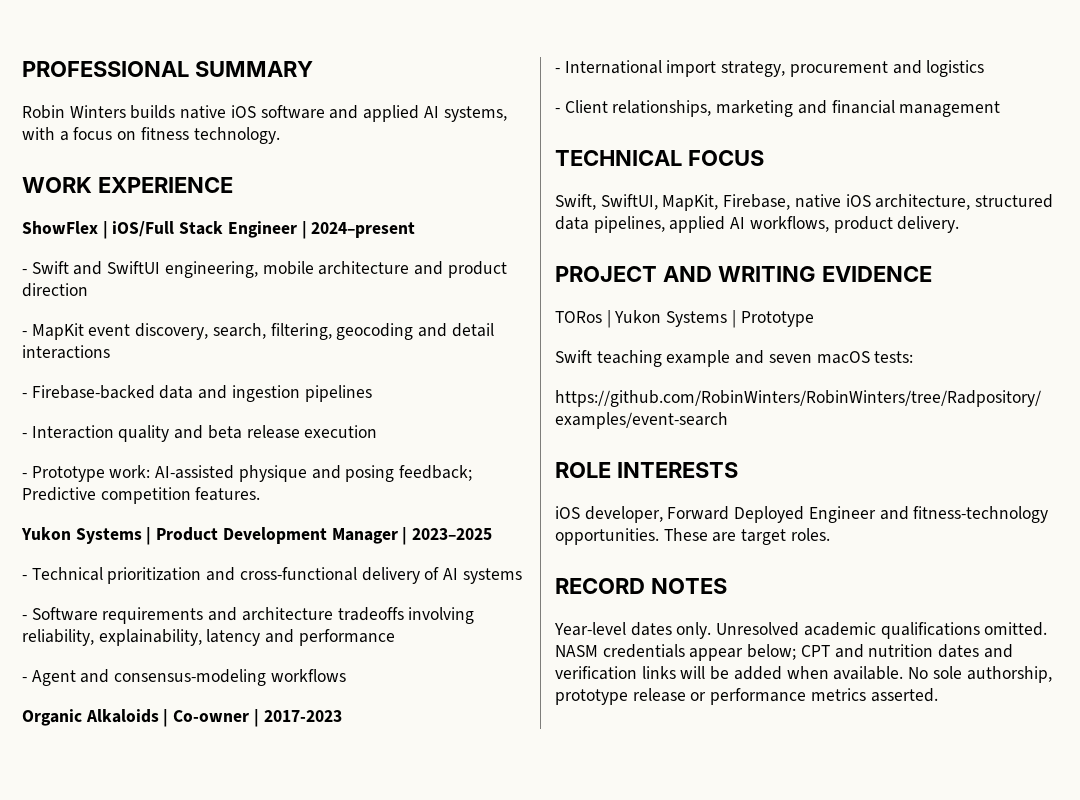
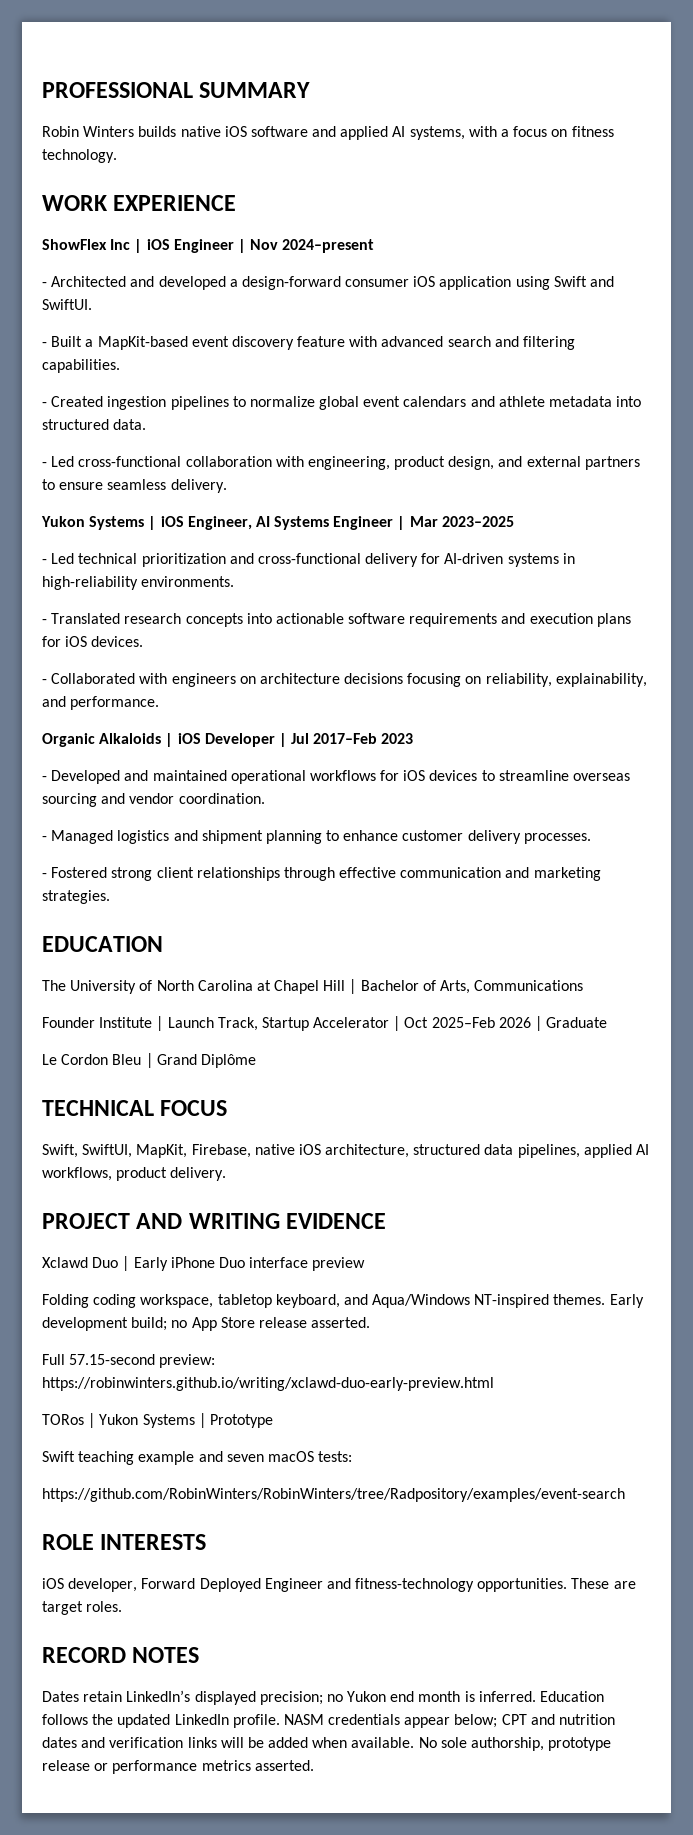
- ShowFlex | iOS/Full Stack Engineer | 2024–present
+ ShowFlex Inc | iOS Engineer | Nov 2024–present
- - Swift and SwiftUI engineering, mobile architecture and product direction
- - MapKit event discovery, search, filtering, geocoding and detail interactions
- - Firebase-backed data and ingestion pipelines
- - Interaction quality and beta release execution
- - Prototype work: AI-assisted physique and posing feedback; Predictive competition features.
- Yukon Systems | Product Development Manager | 2023–2025
+ - Architected and developed a design-forward consumer iOS application using Swift and SwiftUI.
+ - Built a MapKit-based event discovery feature with advanced search and filtering capabilities.
+ - Created ingestion pipelines to normalize global event calendars and athlete metadata into structured data.
+ - Led cross-functional collaboration with engineering, product design, and external partners to ensure seamless delivery.
+ Yukon Systems | iOS Engineer, AI Systems Engineer | Mar 2023–2025
- - Technical prioritization and cross-functional delivery of AI systems
- - Software requirements and architecture tradeoffs involving reliability, explainability, latency and performance
- - Agent and consensus-modeling workflows
- Organic Alkaloids | Co-owner | 2017-2023
- - International import strategy, procurement and logistics
- - Client relationships, marketing and financial management
+ - Led technical prioritization and cross-functional delivery for AI-driven systems in high-reliability environments.
+ - Translated research concepts into actionable software requirements and execution plans for iOS devices.
+ - Collaborated with engineers on architecture decisions focusing on reliability, explainability, and performance.
+ Organic Alkaloids | iOS Developer | Jul 2017–Feb 2023
+ - Developed and maintained operational workflows for iOS devices to streamline overseas sourcing and vendor coordination.
+ - Managed logistics and shipment planning to enhance customer delivery processes.
+ - Fostered strong client relationships through effective communication and marketing strategies.
+ EDUCATION
+ The University of North Carolina at Chapel Hill | Bachelor of Arts, Communications
+ Founder Institute | Launch Track, Startup Accelerator | Oct 2025–Feb 2026 | Graduate
+ Le Cordon Bleu | Grand Diplôme
+ Xclawd Duo | Early iPhone Duo interface preview
+ Folding coding workspace, tabletop keyboard, and Aqua/Windows NT-inspired themes. Early development build; no App Store release asserted.
+ Full 57.15-second preview: https://robinwinters.github.io/writing/xclawd-duo-early-preview.html
- Year-level dates only. Unresolved academic qualifications omitted.
+ Dates retain LinkedIn’s displayed precision; no Yukon end month is inferred. Education follows the updated LinkedIn profile.

